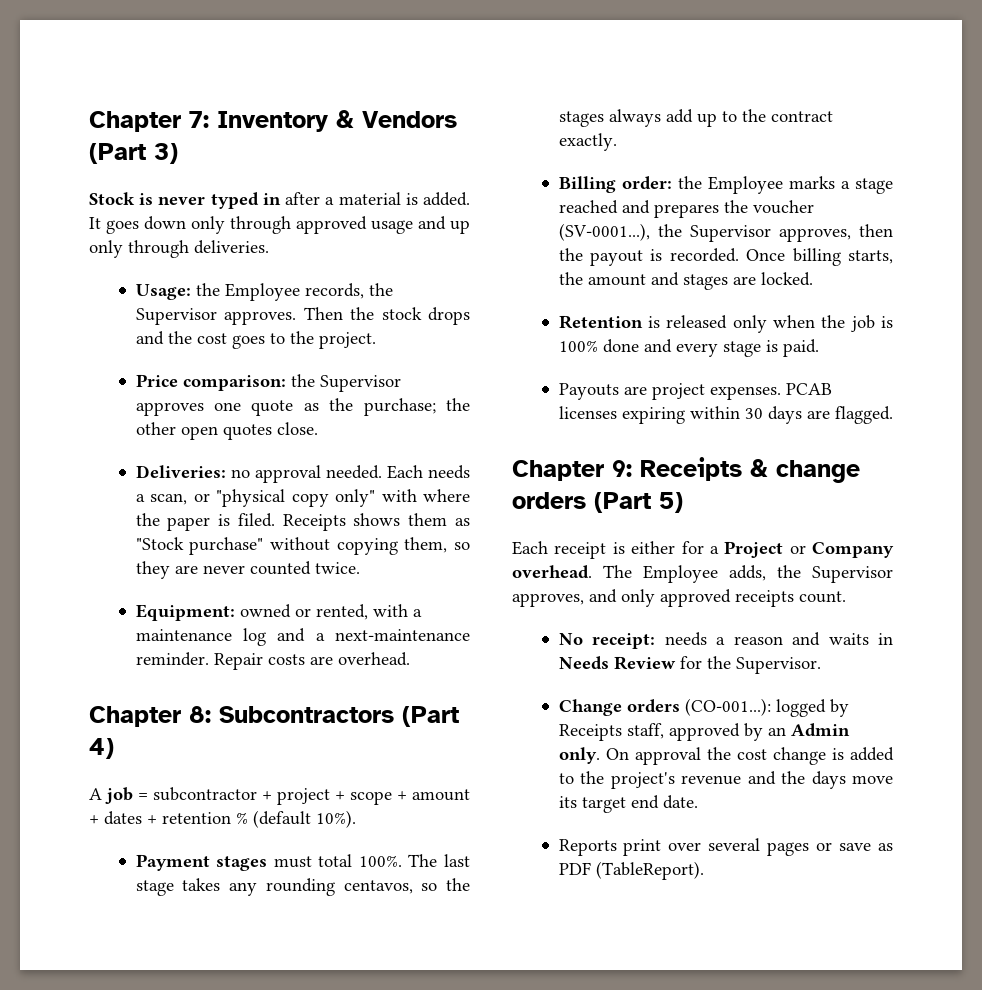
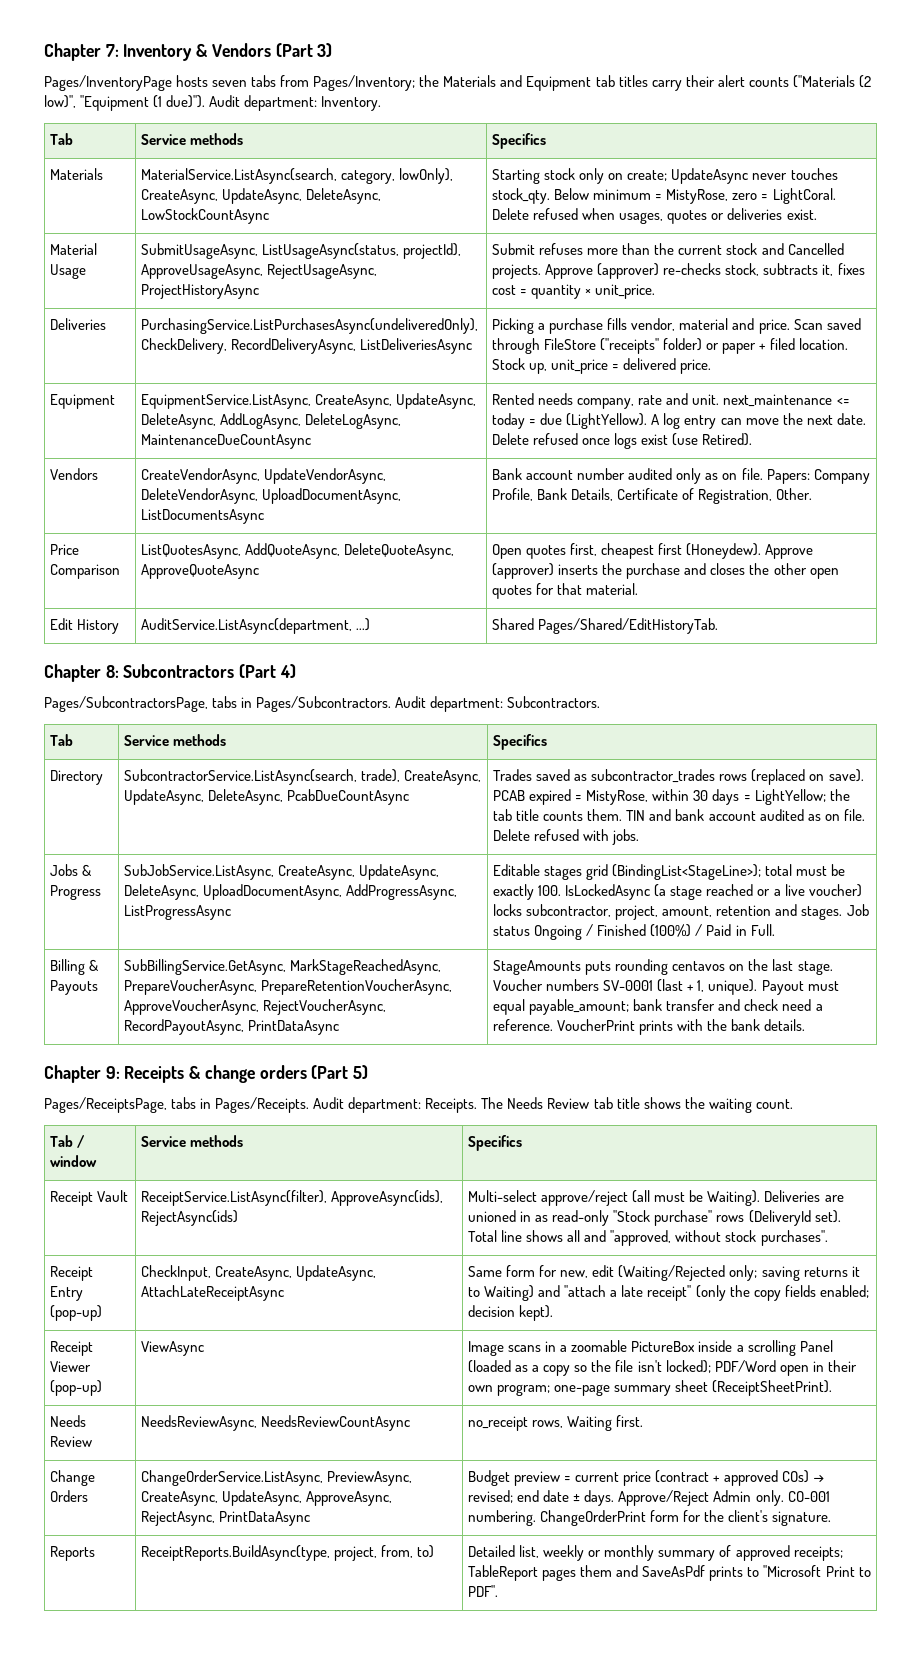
- Stock is never typed in after a material is added. It goes down only through approved usage and up only through deliveries.
- Usage: the Employee records, the Supervisor approves. Then the stock drops and the cost goes to the project.
- Price comparison: the Supervisor approves one quote as the purchase; the other open quotes close.
- Deliveries: no approval needed. Each needs a scan, or "physical copy only" with where the paper is filed. Receipts shows them as "Stock purchase" without copying them, so they are never counted twice.
- Equipment: owned or rented, with a maintenance log and a next-maintenance reminder. Repair costs are overhead.
+ Pages/InventoryPage hosts seven tabs from Pages/Inventory; the Materials and Equipment tab titles carry their alert counts ("Materials (2 low)", "Equipment (1 due)"). Audit department: Inventory.
+ Tab | Service methods | Specifics
+ Materials | MaterialService.ListAsync(search, category, lowOnly), CreateAsync, UpdateAsync, DeleteAsync, LowStockCountAsync | Starting stock only on create; UpdateAsync never touches stock_qty. Below minimum = MistyRose, zero = LightCoral. Delete refused when usages, quotes or deliveries exist.
+ Material Usage | SubmitUsageAsync, ListUsageAsync(status, projectId), ApproveUsageAsync, RejectUsageAsync, ProjectHistoryAsync | Submit refuses more than the current stock and Cancelled projects. Approve (approver) re-checks stock, subtracts it, fixes cost = quantity × unit_price.
+ Deliveries | PurchasingService.ListPurchasesAsync(undeliveredOnly), CheckDelivery, RecordDeliveryAsync, ListDeliveriesAsync | Picking a purchase fills vendor, material and price. Scan saved through FileStore ("receipts" folder) or paper + filed location. Stock up, unit_price = delivered price.
+ Equipment | EquipmentService.ListAsync, CreateAsync, UpdateAsync, DeleteAsync, AddLogAsync, DeleteLogAsync, MaintenanceDueCountAsync | Rented needs company, rate and unit. next_maintenance <= today = due (LightYellow). A log entry can move the next date. Delete refused once logs exist (use Retired).
+ Vendors | CreateVendorAsync, UpdateVendorAsync, DeleteVendorAsync, UploadDocumentAsync, ListDocumentsAsync | Bank account number audited only as on file. Papers: Company Profile, Bank Details, Certificate of Registration, Other.
+ Price Comparison | ListQuotesAsync, AddQuoteAsync, DeleteQuoteAsync, ApproveQuoteAsync | Open quotes first, cheapest first (Honeydew). Approve (approver) inserts the purchase and closes the other open quotes for that material.
+ Edit History | AuditService.ListAsync(department, ...) | Shared Pages/Shared/EditHistoryTab.
- A job = subcontractor + project + scope + amount + dates + retention % (default 10%).
- Payment stages must total 100%. The last stage takes any rounding centavos, so the stages always add up to the contract exactly.
- Billing order: the Employee marks a stage reached and prepares the voucher (SV-0001...), the Supervisor approves, then the payout is recorded. Once billing starts, the amount and stages are locked.
- Retention is released only when the job is 100% done and every stage is paid.
- Payouts are project expenses. PCAB licenses expiring within 30 days are flagged.
+ Pages/SubcontractorsPage, tabs in Pages/Subcontractors. Audit department: Subcontractors.
+ Tab | Service methods | Specifics
+ Directory | SubcontractorService.ListAsync(search, trade), CreateAsync, UpdateAsync, DeleteAsync, PcabDueCountAsync | Trades saved as subcontractor_trades rows (replaced on save). PCAB expired = MistyRose, within 30 days = LightYellow; the tab title counts them. TIN and bank account audited as on file. Delete refused with jobs.
+ Jobs & Progress | SubJobService.ListAsync, CreateAsync, UpdateAsync, DeleteAsync, UploadDocumentAsync, AddProgressAsync, ListProgressAsync | Editable stages grid (BindingList<StageLine>); total must be exactly 100. IsLockedAsync (a stage reached or a live voucher) locks subcontractor, project, amount, retention and stages. Job status Ongoing / Finished (100%) / Paid in Full.
+ Billing & Payouts | SubBillingService.GetAsync, MarkStageReachedAsync, PrepareVoucherAsync, PrepareRetentionVoucherAsync, ApproveVoucherAsync, RejectVoucherAsync, RecordPayoutAsync, PrintDataAsync | StageAmounts puts rounding centavos on the last stage. Voucher numbers SV-0001 (last + 1, unique). Payout must equal payable_amount; bank transfer and check need a reference. VoucherPrint prints with the bank details.
- Each receipt is either for a Project or Company overhead. The Employee adds, the Supervisor approves, and only approved receipts count.
- No receipt: needs a reason and waits in Needs Review for the Supervisor.
- Change orders (CO-001...): logged by Receipts staff, approved by an Admin only. On approval the cost change is added to the project's revenue and the days move its target end date.
- Reports print over several pages or save as PDF (TableReport).
+ Pages/ReceiptsPage, tabs in Pages/Receipts. Audit department: Receipts. The Needs Review tab title shows the waiting count.
+ Tab / window | Service methods | Specifics
+ Receipt Vault | ReceiptService.ListAsync(filter), ApproveAsync(ids), RejectAsync(ids) | Multi-select approve/reject (all must be Waiting). Deliveries are unioned in as read-only "Stock purchase" rows (DeliveryId set). Total line shows all and "approved, without stock purchases".
+ Receipt Entry (pop-up) | CheckInput, CreateAsync, UpdateAsync, AttachLateReceiptAsync | Same form for new, edit (Waiting/Rejected only; saving returns it to Waiting) and "attach a late receipt" (only the copy fields enabled; decision kept).
+ Receipt Viewer (pop-up) | ViewAsync | Image scans in a zoomable PictureBox inside a scrolling Panel (loaded as a copy so the file isn't locked); PDF/Word open in their own program; one-page summary sheet (ReceiptSheetPrint).
+ Needs Review | NeedsReviewAsync, NeedsReviewCountAsync | no_receipt rows, Waiting first.
+ Change Orders | ChangeOrderService.ListAsync, PreviewAsync, CreateAsync, UpdateAsync, ApproveAsync, RejectAsync, PrintDataAsync | Budget preview = current price (contract + approved COs) → revised; end date ± days. Approve/Reject Admin only. CO-001 numbering. ChangeOrderPrint form for the client's signature.
+ Reports | ReceiptReports.BuildAsync(type, project, from, to) | Detailed list, weekly or monthly summary of approved receipts; TableReport pages them and SaveAsPdf prints to "Microsoft Print to PDF".

